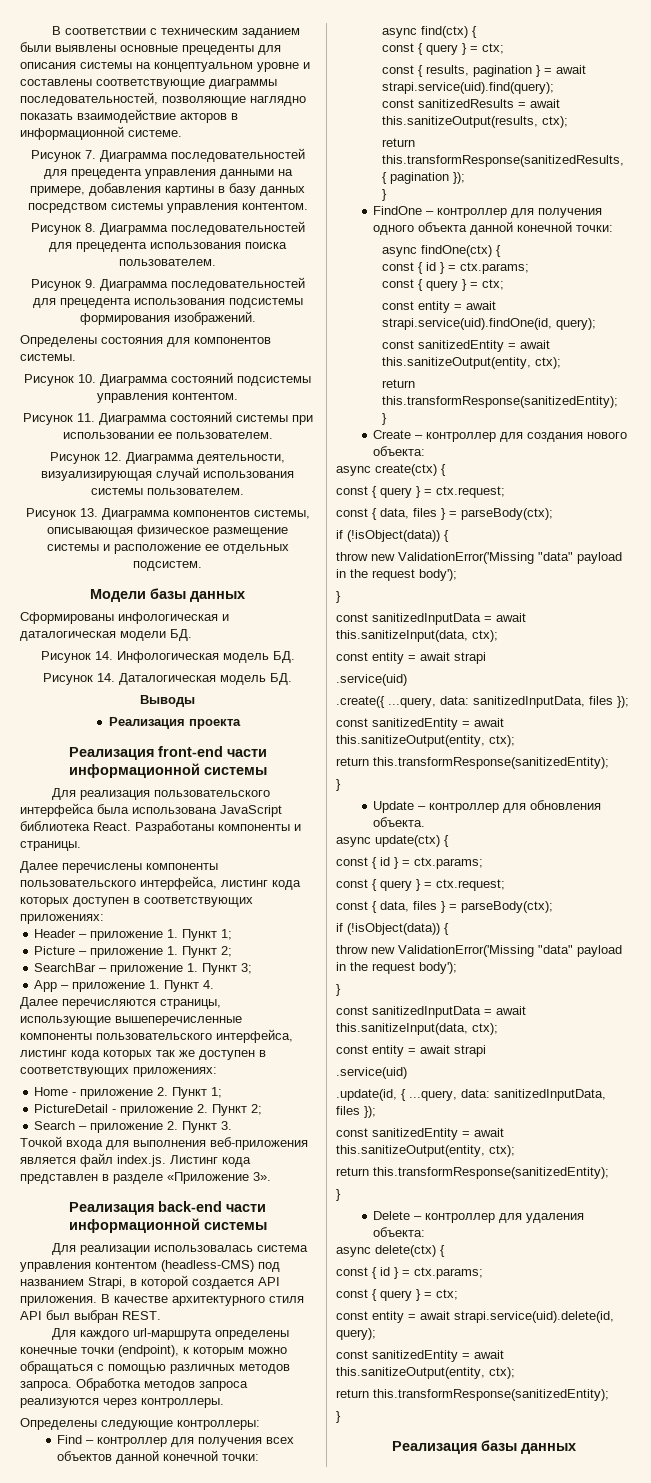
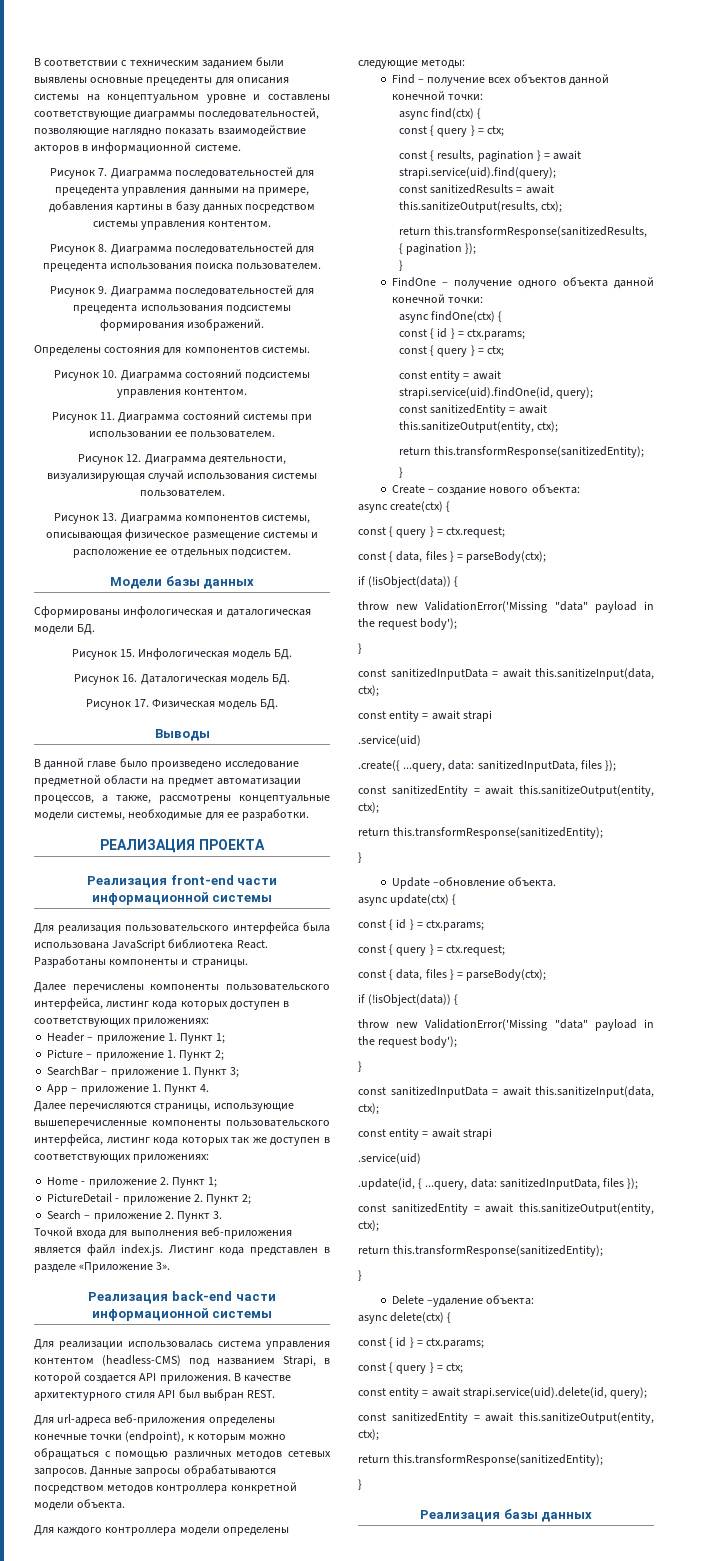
- Рисунок 14. Инфологическая модель БД.
+ Рисунок 15. Инфологическая модель БД.
- Рисунок 14. Даталогическая модель БД.
+ Рисунок 16. Даталогическая модель БД.
+ Рисунок 17. Физическая модель БД.
  Выводы
- Реализация проекта
+ В данной главе было произведено исследование предметной области на предмет автоматизации процессов, а также, рассмотрены концептуальные модели системы, необходимые для ее разработки.
+ РЕАЛИЗАЦИЯ ПРОЕКТА
- Для каждого url-маршрута определены конечные точки (endpoint), к которым можно обращаться с помощью различных методов запроса. Обработка методов запроса реализуются через контроллеры.
- Определены следующие контроллеры:
+ Для url-адреса веб-приложения определены конечные точки (endpoint), к которым можно обращаться с помощью различных методов сетевых запросов. Данные запросы обрабатываются посредством методов контроллера конкретной модели объекта.
+ Для каждого контроллера модели определены следующие методы:
- Find – контроллер для получения всех объектов данной конечной точки:
+ Find – получение всех объектов данной конечной точки:
- FindOne – контроллер для получения одного объекта данной конечной точки:
+ FindOne – получение одного объекта данной конечной точки:
- Create – контроллер для создания нового объекта:
+ Create – создание нового объекта:
- Update – контроллер для обновления объекта.
+ Update –обновление объекта.
- Delete – контроллер для удаления объекта:
+ Delete –удаление объекта:

